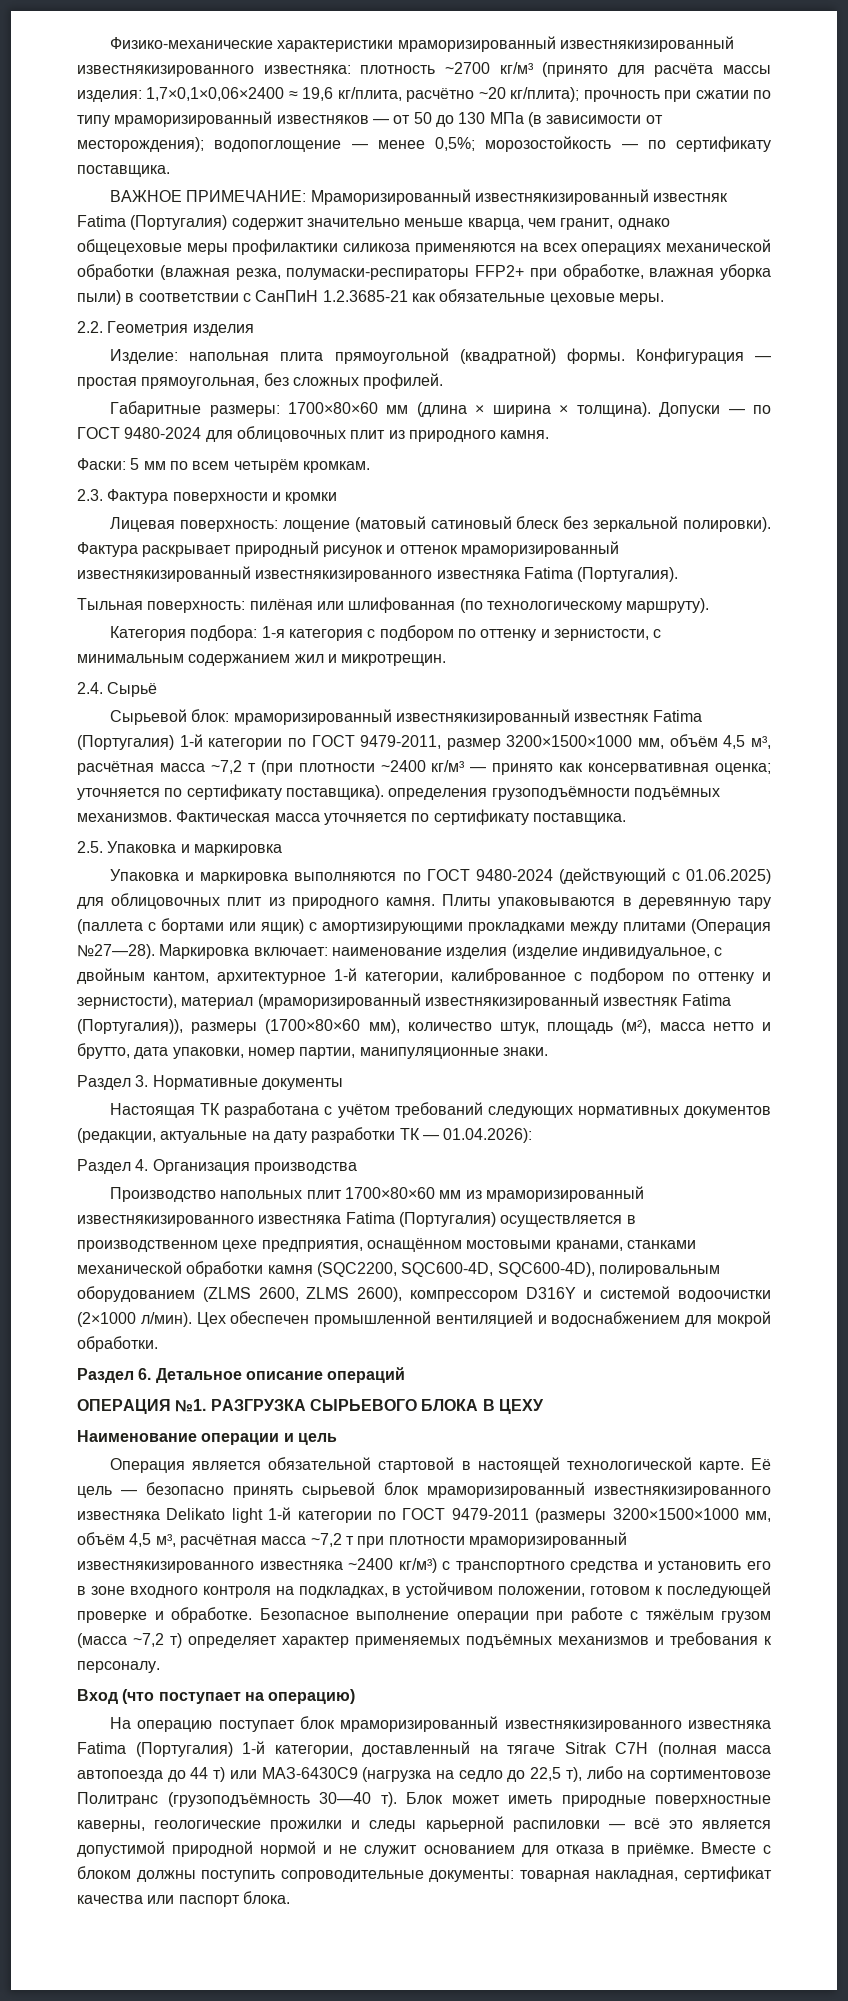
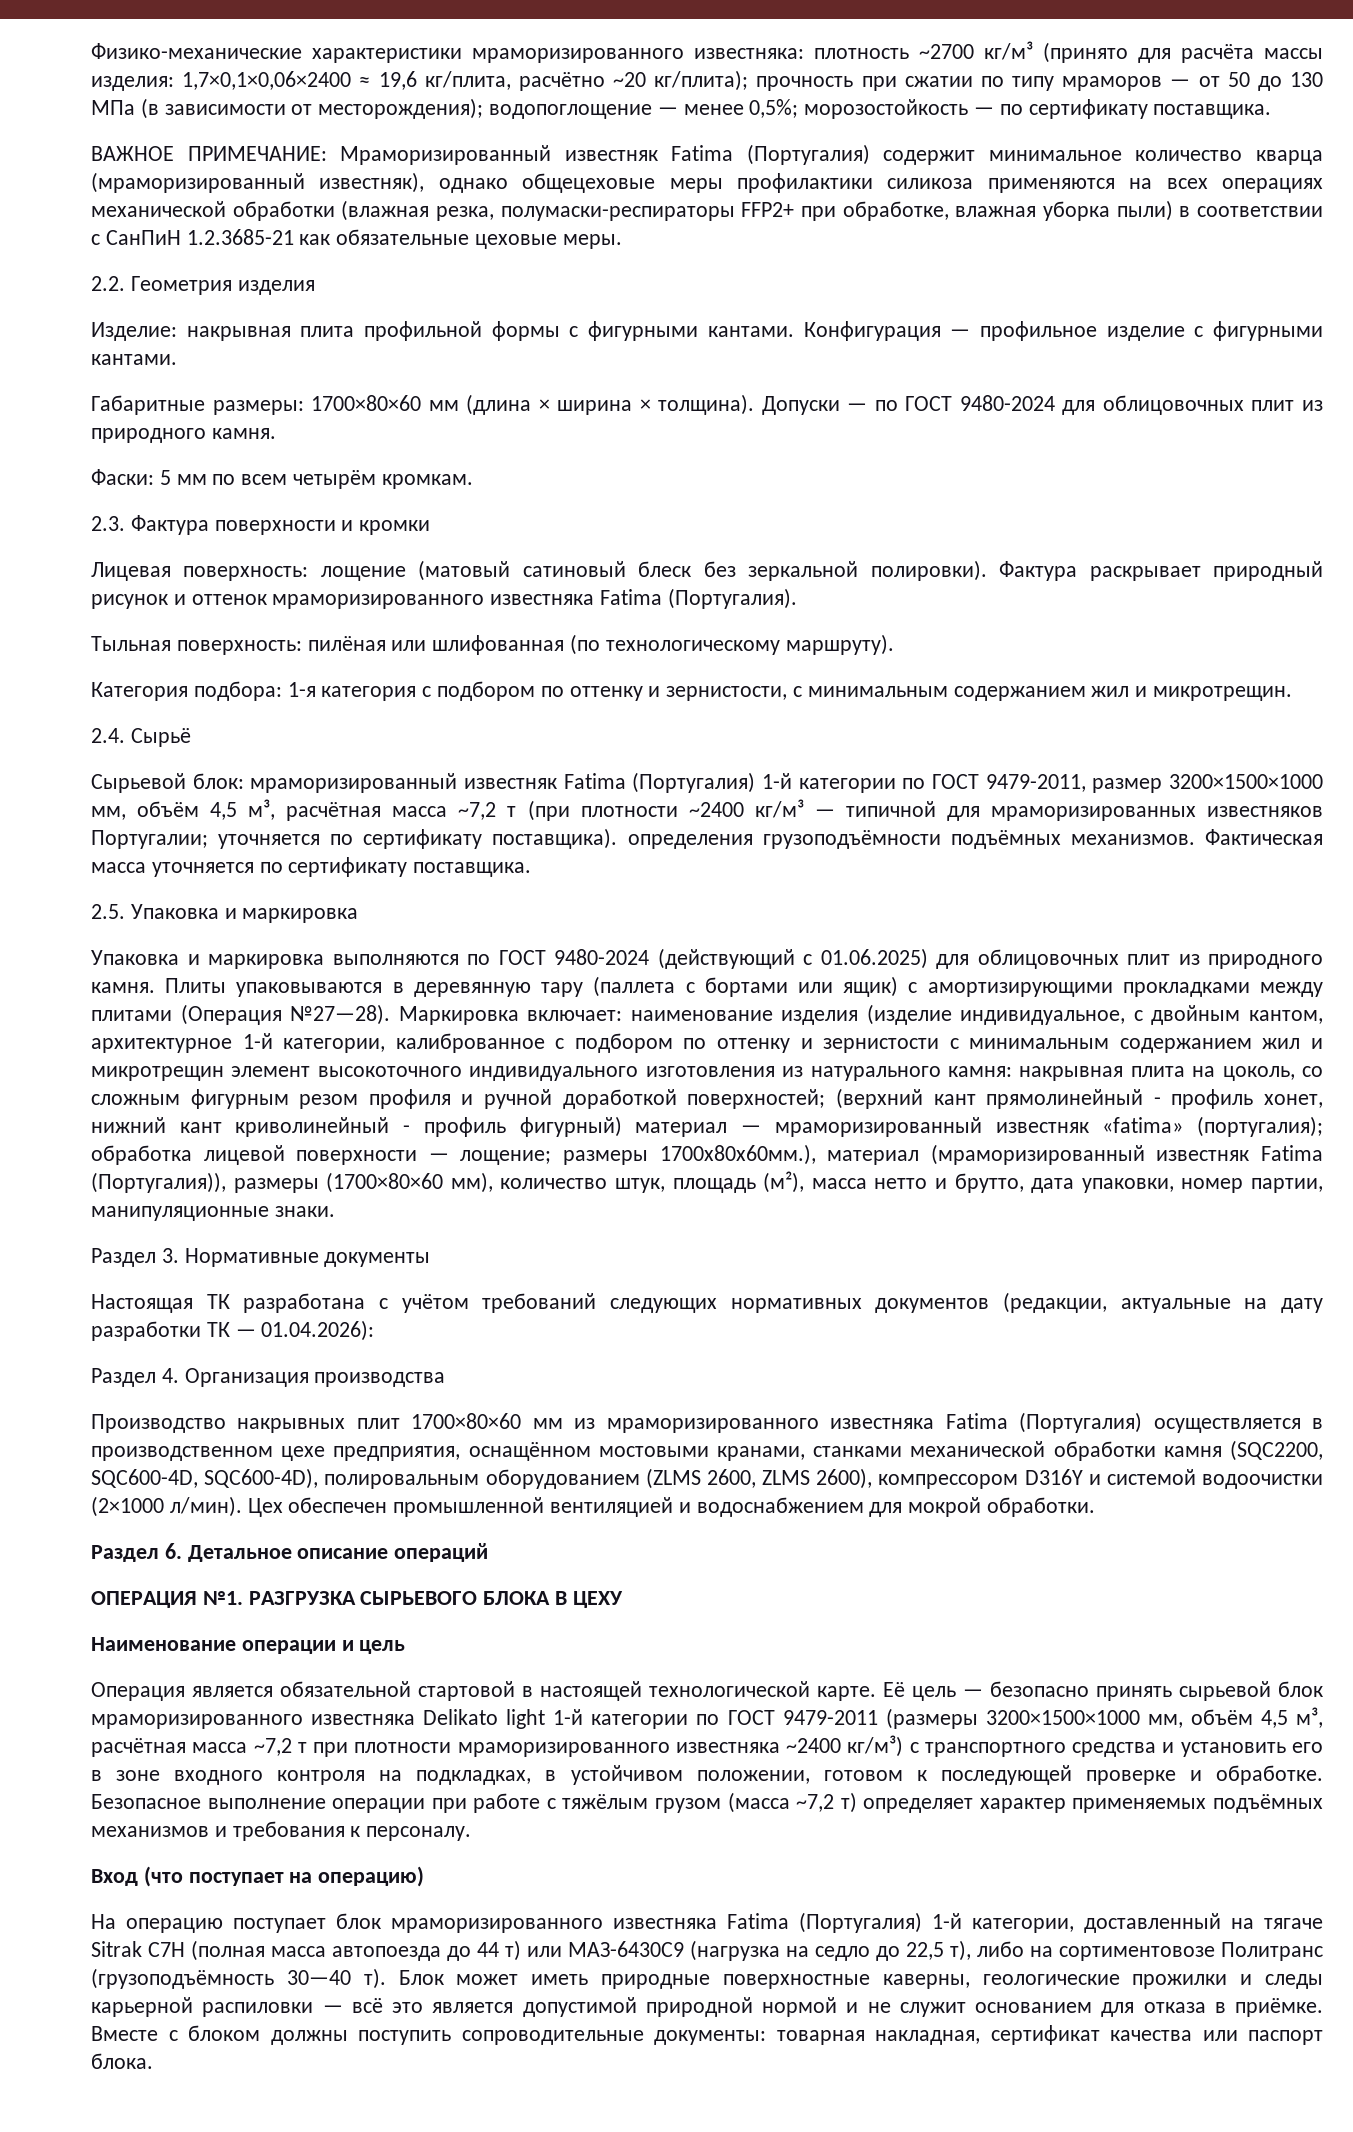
- Физико-механические характеристики мраморизированный известнякизированный известнякизированного известняка: плотность ~2700 кг/м³ (принято для расчёта массы изделия: 1,7×0,1×0,06×2400 ≈ 19,6 кг/плита, расчётно ~20 кг/плита); прочность при сжатии по типу мраморизированный известняков — от 50 до 130 МПа (в зависимости от месторождения); водопоглощение — менее 0,5%; морозостойкость — по сертификату поставщика.
+ Физико-механические характеристики мраморизированного известняка: плотность ~2700 кг/м³ (принято для расчёта массы изделия: 1,7×0,1×0,06×2400 ≈ 19,6 кг/плита, расчётно ~20 кг/плита); прочность при сжатии по типу мраморов — от 50 до 130 МПа (в зависимости от месторождения); водопоглощение — менее 0,5%; морозостойкость — по сертификату поставщика.
- ВАЖНОЕ ПРИМЕЧАНИЕ: Мраморизированный известнякизированный известняк Fatima (Португалия) содержит значительно меньше кварца, чем гранит, однако общецеховые меры профилактики силикоза применяются на всех операциях механической обработки (влажная резка, полумаски-респираторы FFP2+ при обработке, влажная уборка пыли) в соответствии с СанПиН 1.2.3685-21 как обязательные цеховые меры.
+ ВАЖНОЕ ПРИМЕЧАНИЕ: Мраморизированный известняк Fatima (Португалия) содержит минимальное количество кварца (мраморизированный известняк), однако общецеховые меры профилактики силикоза применяются на всех операциях механической обработки (влажная резка, полумаски-респираторы FFP2+ при обработке, влажная уборка пыли) в соответствии с СанПиН 1.2.3685-21 как обязательные цеховые меры.
- Изделие: напольная плита прямоугольной (квадратной) формы. Конфигурация — простая прямоугольная, без сложных профилей.
+ Изделие: накрывная плита профильной формы с фигурными кантами. Конфигурация — профильное изделие с фигурными кантами.
- Фактура раскрывает природный рисунок и оттенок мраморизированный известнякизированный известнякизированного известняка Fatima (Португалия).
+ Фактура раскрывает природный рисунок и оттенок мраморизированного известняка Fatima (Португалия).
- Сырьевой блок: мраморизированный известнякизированный известняк Fatima (Португалия) 1-й категории по ГОСТ 9479-2011, размер 3200×1500×1000 мм, объём 4,5 м³, расчётная масса ~7,2 т (при плотности ~2400 кг/м³ — принято как консервативная оценка; уточняется по сертификату поставщика). определения грузоподъёмности подъёмных механизмов.
+ Сырьевой блок: мраморизированный известняк Fatima (Португалия) 1-й категории по ГОСТ 9479-2011, размер 3200×1500×1000 мм, объём 4,5 м³, расчётная масса ~7,2 т (при плотности ~2400 кг/м³ — типичной для мраморизированных известняков Португалии; уточняется по сертификату поставщика). определения грузоподъёмности подъёмных механизмов.
- Маркировка включает: наименование изделия (изделие индивидуальное, с двойным кантом, архитектурное 1-й категории, калиброванное с подбором по оттенку и зернистости), материал (мраморизированный известнякизированный известняк Fatima (Португалия)), размеры (1700×80×60 мм), количество штук, площадь (м²), масса нетто и брутто, дата упаковки, номер партии, манипуляционные знаки.
+ Маркировка включает: наименование изделия (изделие индивидуальное, с двойным кантом, архитектурное 1-й категории, калиброванное с подбором по оттенку и зернистости с минимальным содержанием жил и микротрещин элемент высокоточного индивидуального изготовления из натурального камня: накрывная плита на цоколь, со сложным фигурным резом профиля и ручной доработкой поверхностей; (верхний кант прямолинейный - профиль хонет, нижний кант криволинейный - профиль фигурный) материал — мраморизированный известняк «fatima» (португалия); обработка лицевой поверхности — лощение; размеры 1700х80х60мм.), материал (мраморизированный известняк Fatima (Португалия)), размеры (1700×80×60 мм), количество штук, площадь (м²), масса нетто и брутто, дата упаковки, номер партии, манипуляционные знаки.
- Производство напольных плит 1700×80×60 мм из мраморизированный известнякизированного известняка Fatima (Португалия) осуществляется в производственном цехе предприятия, оснащённом мостовыми кранами, станками механической обработки камня (SQC2200, SQC600-4D, SQC600-4D), полировальным оборудованием (ZLMS 2600, ZLMS 2600), компрессором D316Y и системой водоочистки (2×1000 л/мин).
+ Производство накрывных плит 1700×80×60 мм из мраморизированного известняка Fatima (Португалия) осуществляется в производственном цехе предприятия, оснащённом мостовыми кранами, станками механической обработки камня (SQC2200, SQC600-4D, SQC600-4D), полировальным оборудованием (ZLMS 2600, ZLMS 2600), компрессором D316Y и системой водоочистки (2×1000 л/мин).
- Её цель — безопасно принять сырьевой блок мраморизированный известнякизированного известняка Delikato light 1-й категории по ГОСТ 9479-2011 (размеры 3200×1500×1000 мм, объём 4,5 м³, расчётная масса ~7,2 т при плотности мраморизированный известнякизированного известняка ~2400 кг/м³) с транспортного средства и установить его в зоне входного контроля на подкладках, в устойчивом положении, готовом к последующей проверке и обработке.
+ Её цель — безопасно принять сырьевой блок мраморизированного известняка Delikato light 1-й категории по ГОСТ 9479-2011 (размеры 3200×1500×1000 мм, объём 4,5 м³, расчётная масса ~7,2 т при плотности мраморизированного известняка ~2400 кг/м³) с транспортного средства и установить его в зоне входного контроля на подкладках, в устойчивом положении, готовом к последующей проверке и обработке.
- На операцию поступает блок мраморизированный известнякизированного известняка Fatima (Португалия) 1-й категории, доставленный на тягаче Sitrak C7H (полная масса автопоезда до 44 т) или МАЗ-6430С9 (нагрузка на седло до 22,5 т), либо на сортиментовозе Политранс (грузоподъёмность 30—40 т).
+ На операцию поступает блок мраморизированного известняка Fatima (Португалия) 1-й категории, доставленный на тягаче Sitrak C7H (полная масса автопоезда до 44 т) или МАЗ-6430С9 (нагрузка на седло до 22,5 т), либо на сортиментовозе Политранс (грузоподъёмность 30—40 т).

